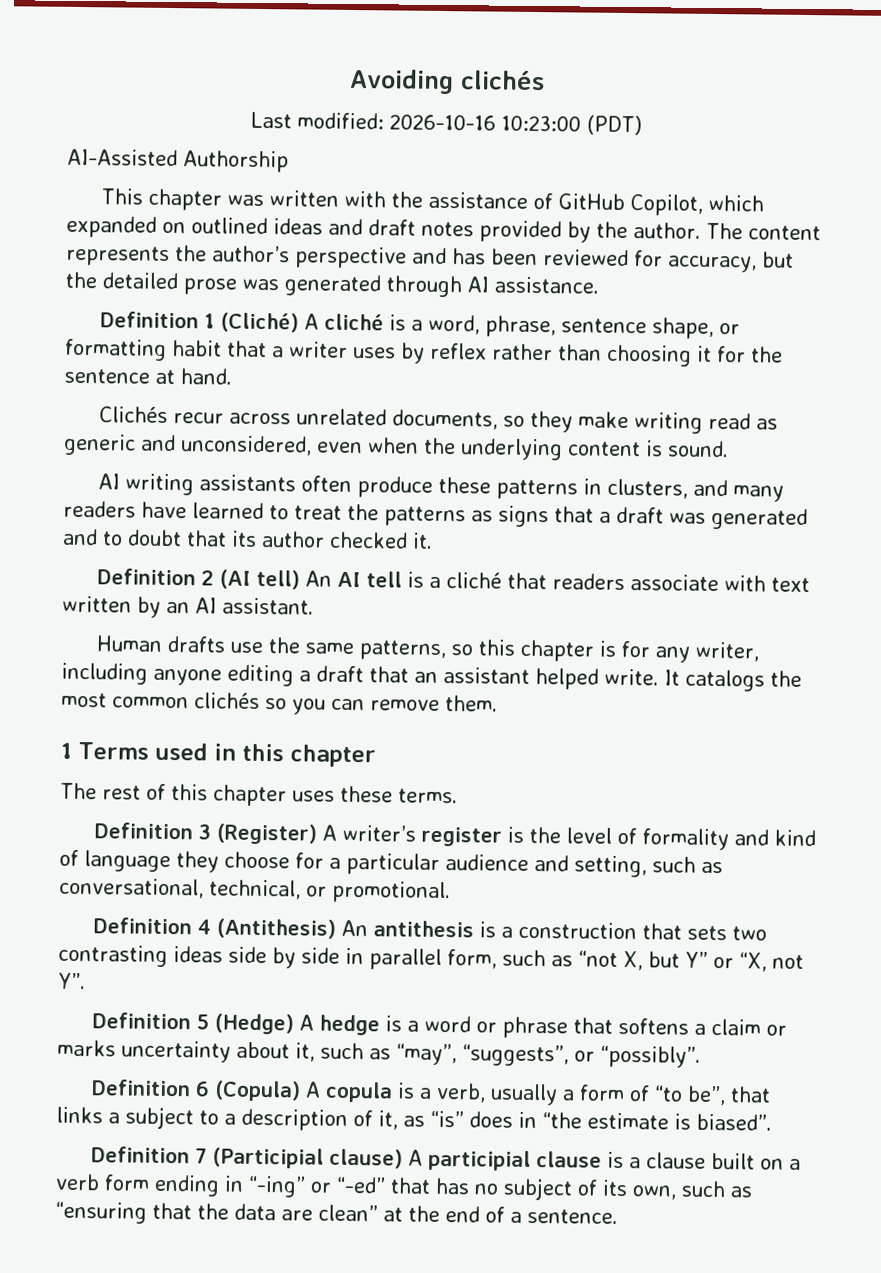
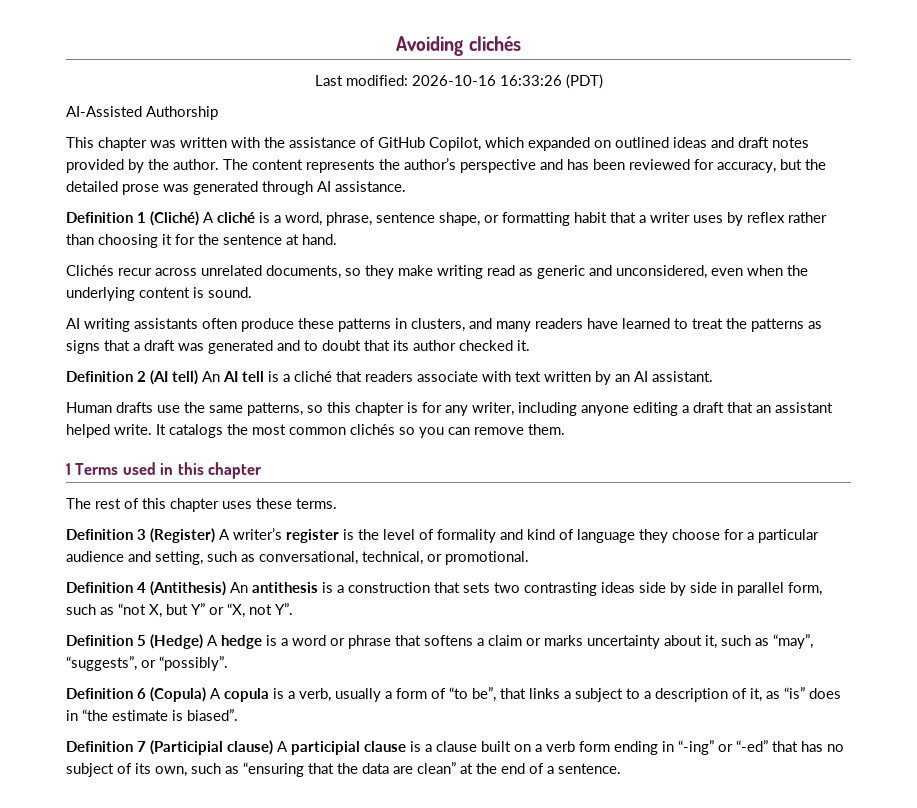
- Last modified: 2026-10-16 10:23:00 (PDT)
+ Last modified: 2026-10-16 16:33:26 (PDT)

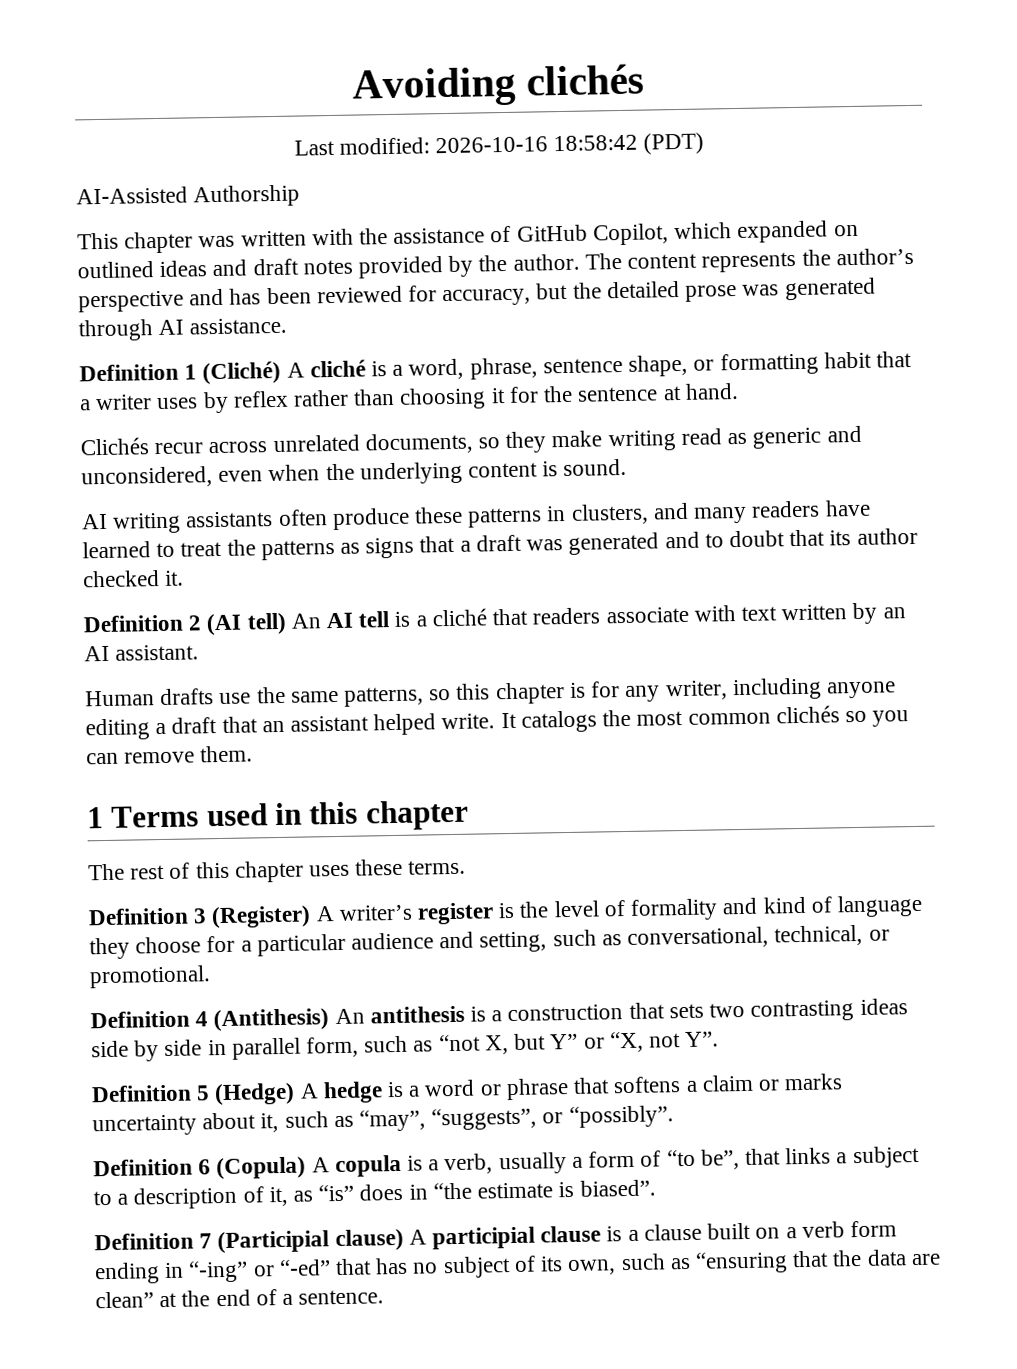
- Last modified: 2026-10-16 16:33:26 (PDT)
+ Last modified: 2026-10-16 18:58:42 (PDT)

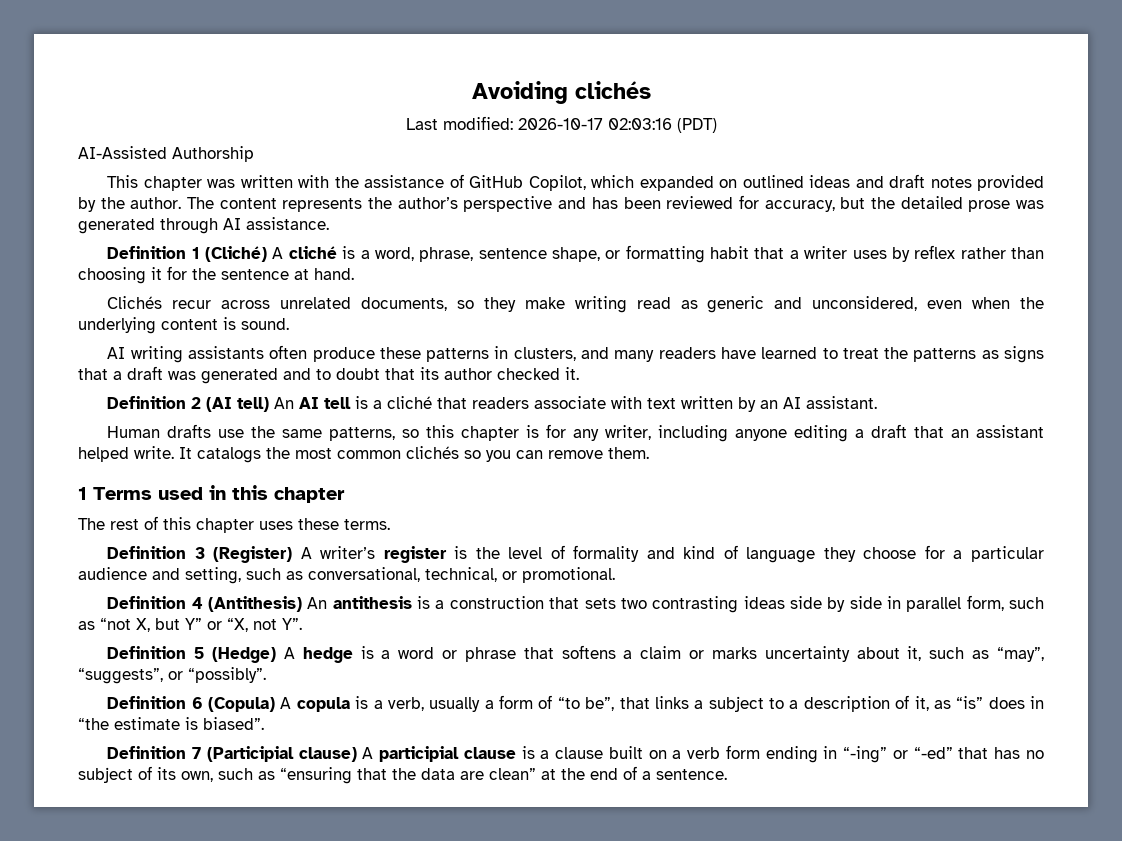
- Last modified: 2026-10-16 18:58:42 (PDT)
+ Last modified: 2026-10-17 02:03:16 (PDT)

